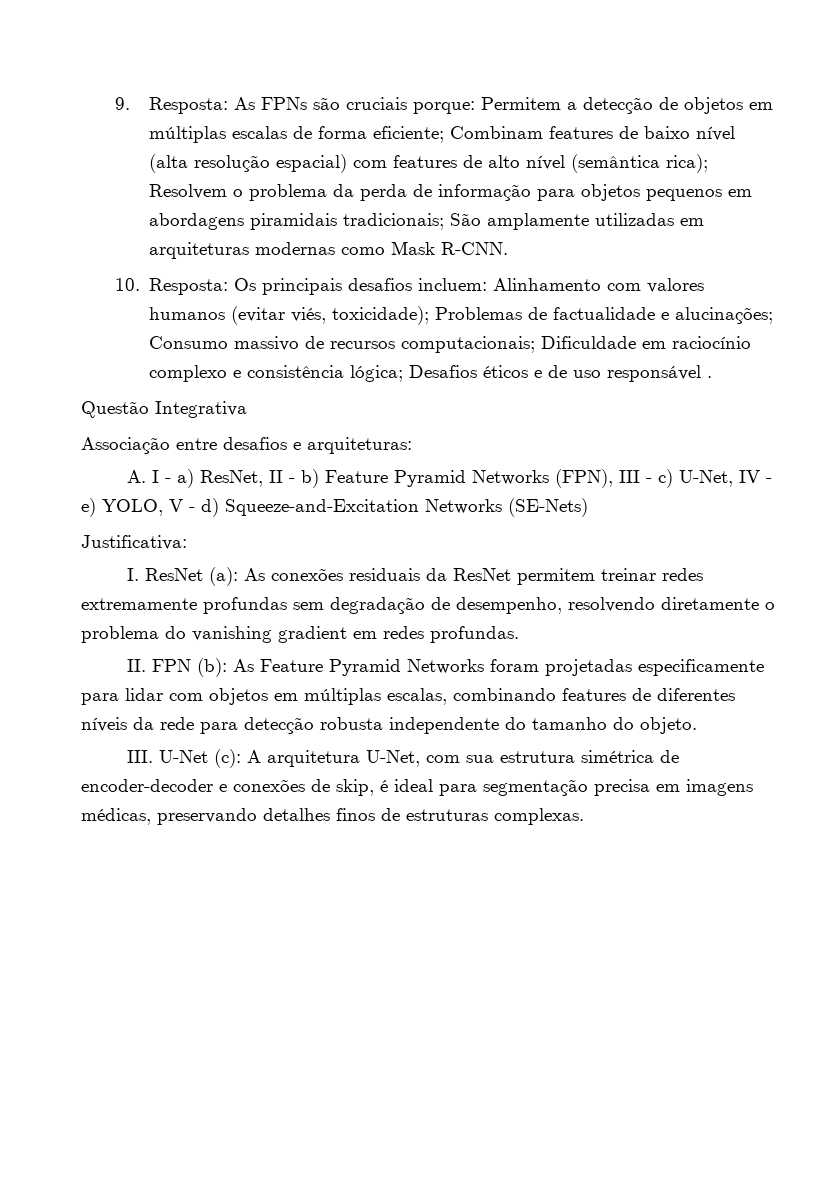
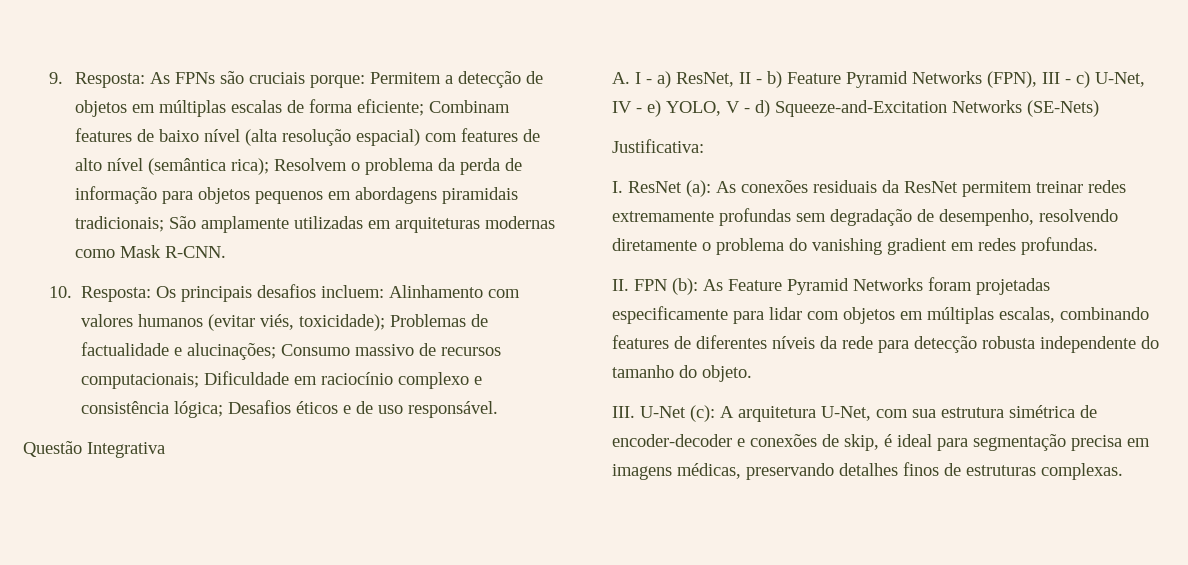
- 10. Resposta: Os principais desafios incluem: Alinhamento com valores humanos (evitar viés, toxicidade); Problemas de factualidade e alucinações; Consumo massivo de recursos computacionais; Dificuldade em raciocínio complexo e consistência lógica; Desafios éticos e de uso responsável .
+ 10. Resposta: Os principais desafios incluem: Alinhamento com valores humanos (evitar viés, toxicidade); Problemas de factualidade e alucinações; Consumo massivo de recursos computacionais; Dificuldade em raciocínio complexo e consistência lógica; Desafios éticos e de uso responsável.
- Associação entre desafios e arquiteturas:

